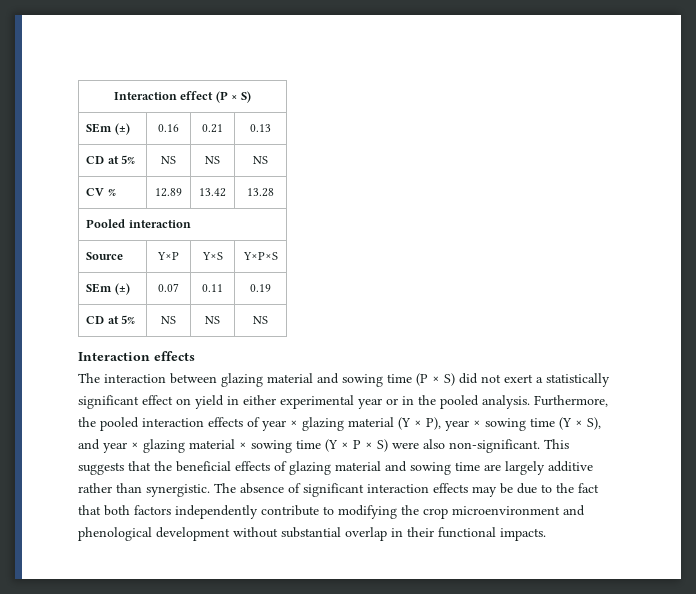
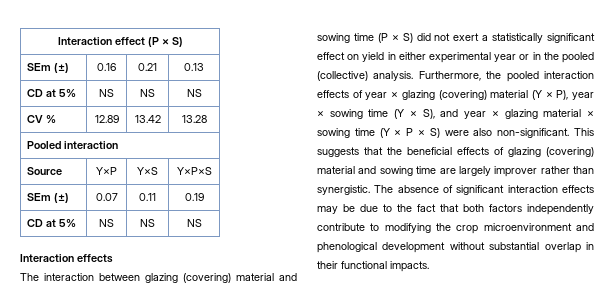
- The interaction between glazing material and sowing time (P × S) did not exert a statistically significant effect on yield in either experimental year or in the pooled analysis.
+ The interaction between glazing (covering) material and sowing time (P × S) did not exert a statistically significant effect on yield in either experimental year or in the pooled (collective) analysis.
- Furthermore, the pooled interaction effects of year × glazing material (Y × P), year × sowing time (Y × S), and year × glazing material × sowing time (Y × P × S) were also non-significant.
+ Furthermore, the pooled interaction effects of year × glazing (covering) material (Y × P), year × sowing time (Y × S), and year × glazing material × sowing time (Y × P × S) were also non-significant.
- This suggests that the beneficial effects of glazing material and sowing time are largely additive rather than synergistic.
+ This suggests that the beneficial effects of glazing (covering) material and sowing time are largely improver rather than synergistic.

